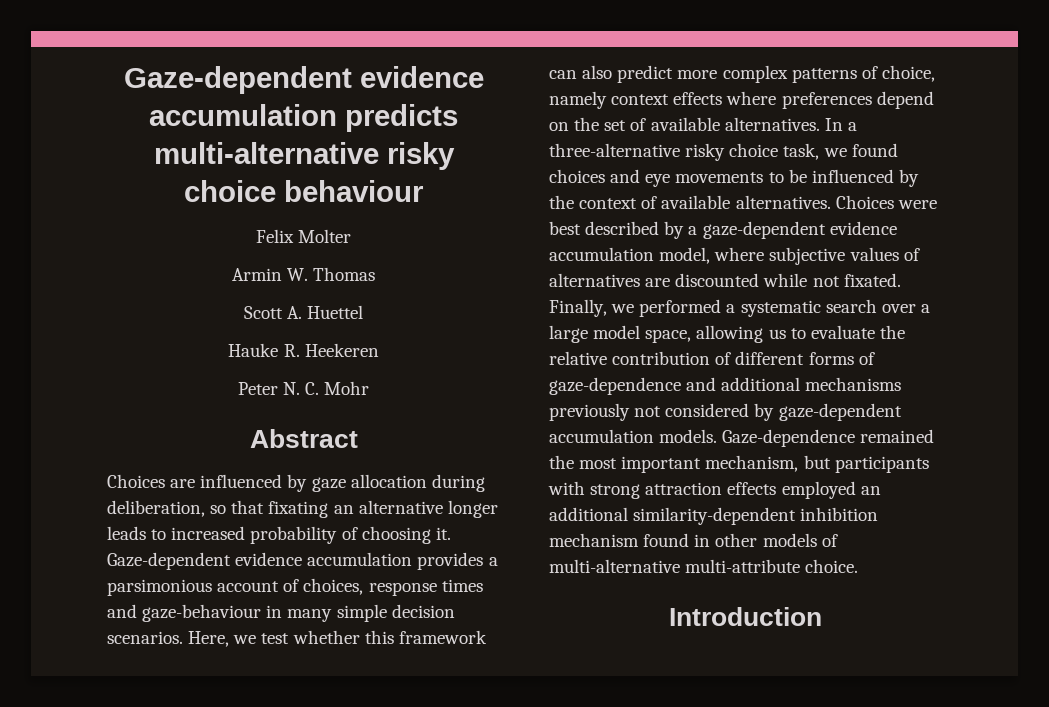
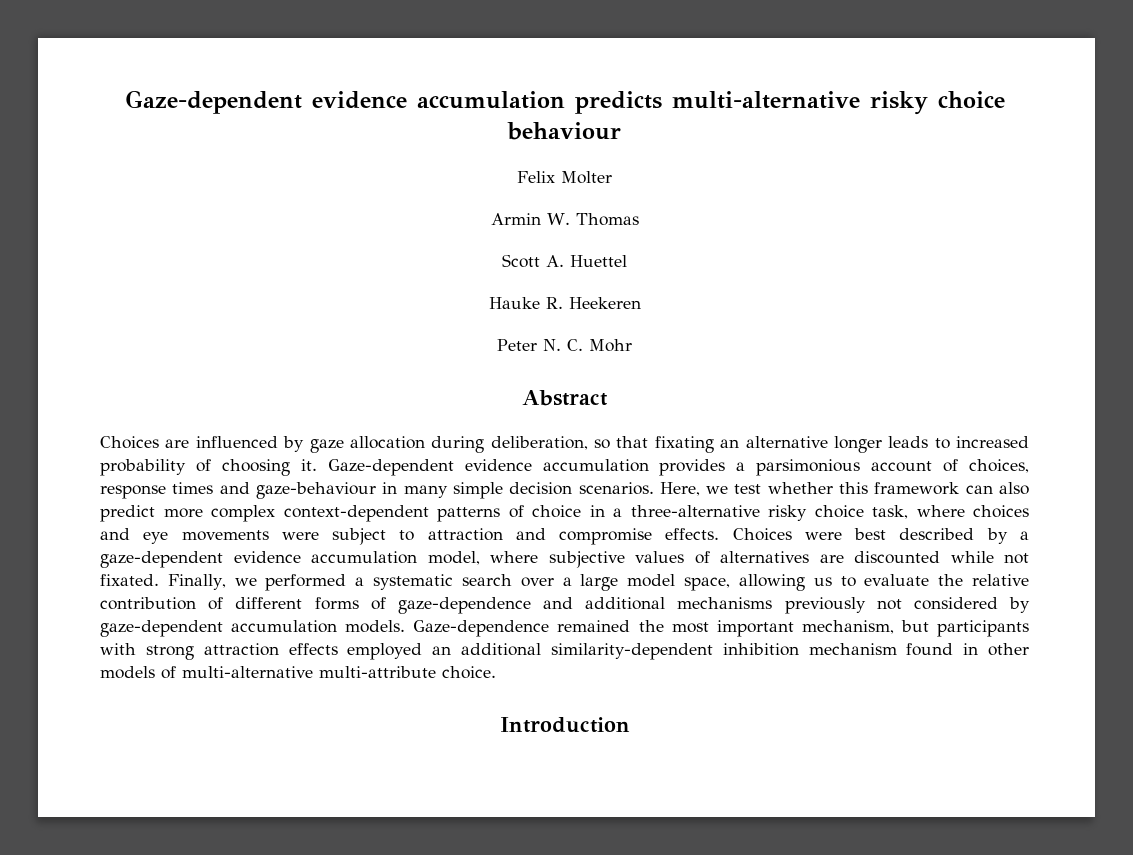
- Here, we test whether this framework can also predict more complex patterns of choice, namely context effects where preferences depend on the set of available alternatives. In a three-alternative risky choice task, we found choices and eye movements to be influenced by the context of available alternatives.
+ Here, we test whether this framework can also predict more complex context-dependent patterns of choice in a three-alternative risky choice task, where choices and eye movements were subject to attraction and compromise effects.

